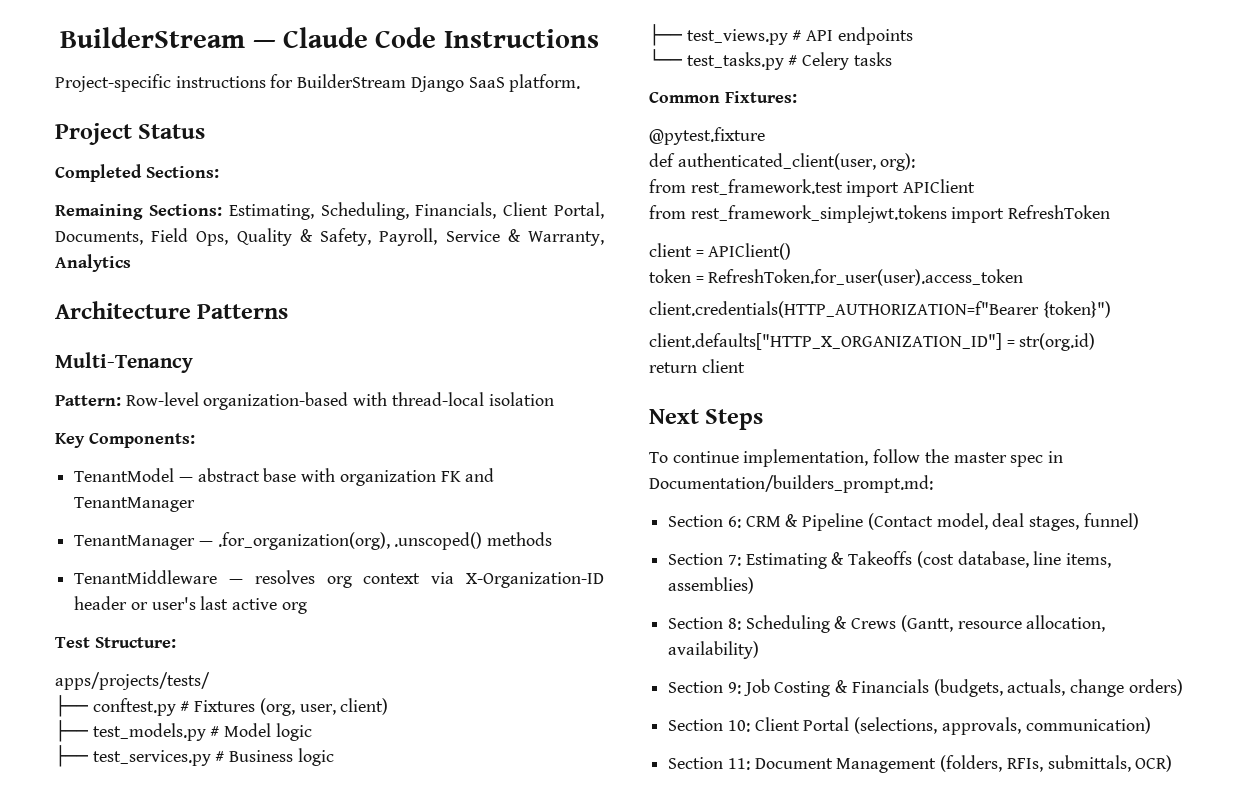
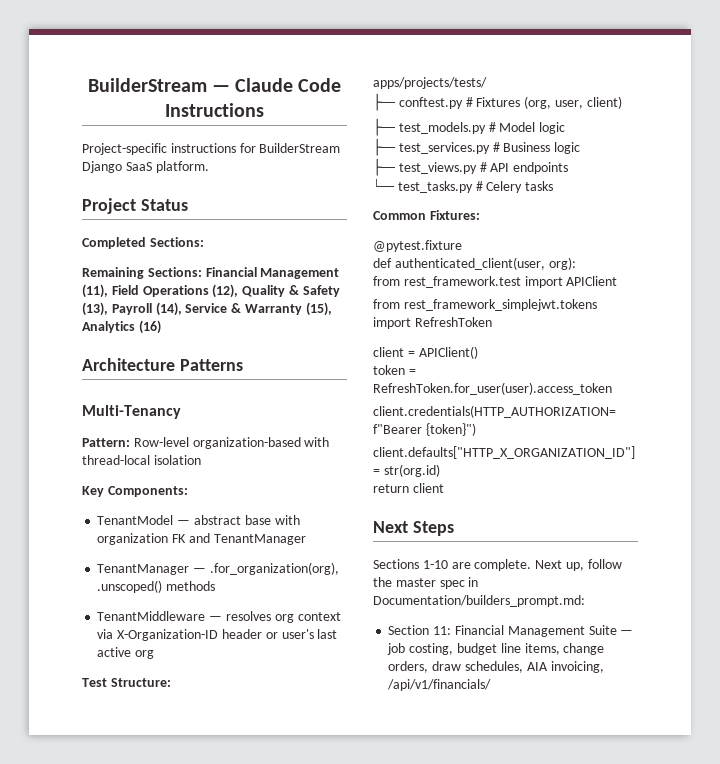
- Remaining Sections: Estimating, Scheduling, Financials, Client Portal, Documents, Field Ops, Quality & Safety, Payroll, Service & Warranty, Analytics
+ Remaining Sections: Financial Management (11), Field Operations (12), Quality & Safety (13), Payroll (14), Service & Warranty (15), Analytics (16)
- To continue implementation, follow the master spec in Documentation/builders_prompt.md:
+ Sections 1-10 are complete. Next up, follow the master spec in Documentation/builders_prompt.md:
- Section 6: CRM & Pipeline (Contact model, deal stages, funnel)
- Section 7: Estimating & Takeoffs (cost database, line items, assemblies)
- Section 8: Scheduling & Crews (Gantt, resource allocation, availability)
- Section 9: Job Costing & Financials (budgets, actuals, change orders)
- Section 10: Client Portal (selections, approvals, communication)
- Section 11: Document Management (folders, RFIs, submittals, OCR)
+ Section 11: Financial Management Suite — job costing, budget line items, change orders, draw schedules, AIA invoicing, /api/v1/financials/

